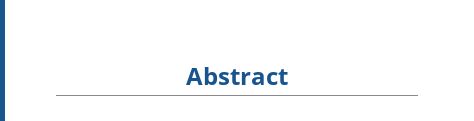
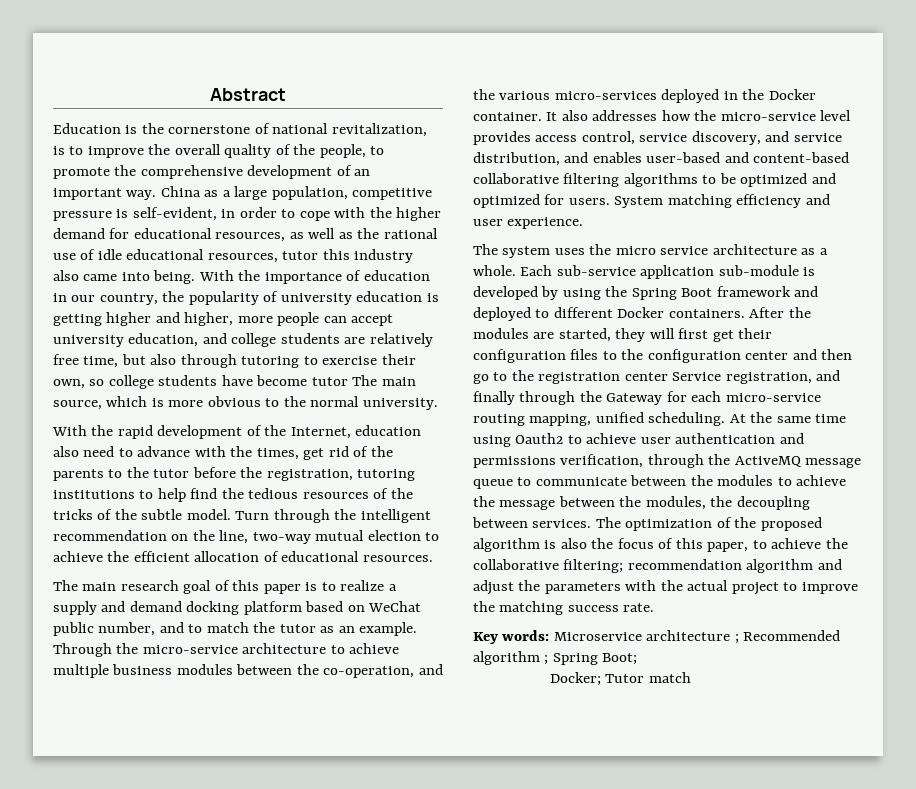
+ Education is the cornerstone of national revitalization, is to improve the overall quality of the people, to promote the comprehensive development of an important way. China as a large population, competitive pressure is self-evident, in order to cope with the higher demand for educational resources, as well as the rational use of idle educational resources, tutor this industry also came into being. With the importance of education in our country, the popularity of university education is getting higher and higher, more people can accept university education, and college students are relatively free time, but also through tutoring to exercise their own, so college students have become tutor The main source, which is more obvious to the normal university.
+ With the rapid development of the Internet, education also need to advance with the times, get rid of the parents to the tutor before the registration, tutoring institutions to help find the tedious resources of the tricks of the subtle model. Turn through the intelligent recommendation on the line, two-way mutual election to achieve the efficient allocation of educational resources.
+ The main research goal of this paper is to realize a supply and demand docking platform based on WeChat public number, and to match the tutor as an example. Through the micro-service architecture to achieve multiple business modules between the co-operation, and the various micro-services deployed in the Docker container. It also addresses how the micro-service level provides access control, service discovery, and service distribution, and enables user-based and content-based collaborative filtering algorithms to be optimized and optimized for users. System matching efficiency and user experience.
+ The system uses the micro service architecture as a whole. Each sub-service application sub-module is developed by using the Spring Boot framework and deployed to different Docker containers. After the modules are started, they will first get their configuration files to the configuration center and then go to the registration center Service registration, and finally through the Gateway for each micro-service routing mapping, unified scheduling. At the same time using Oauth2 to achieve user authentication and permissions verification, through the ActiveMQ message queue to communicate between the modules to achieve the message between the modules, the decoupling between services. The optimization of the proposed algorithm is also the focus of this paper, to achieve the collaborative filtering; recommendation algorithm and adjust the parameters with the actual project to improve the matching success rate.
+ Key words: Microservice architecture ; Recommended algorithm ; Spring Boot;
+ Docker; Tutor match

